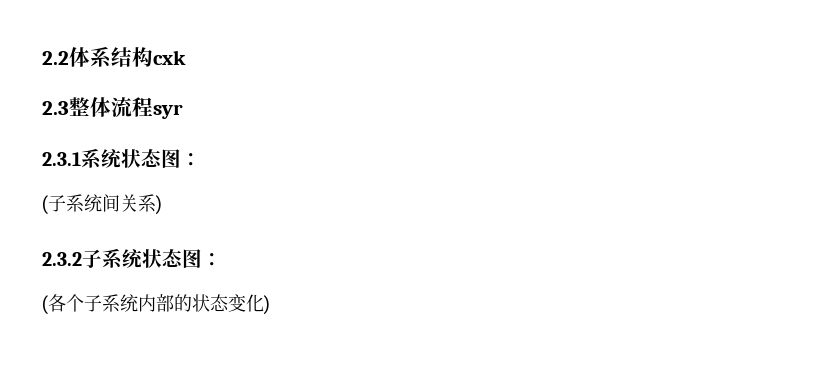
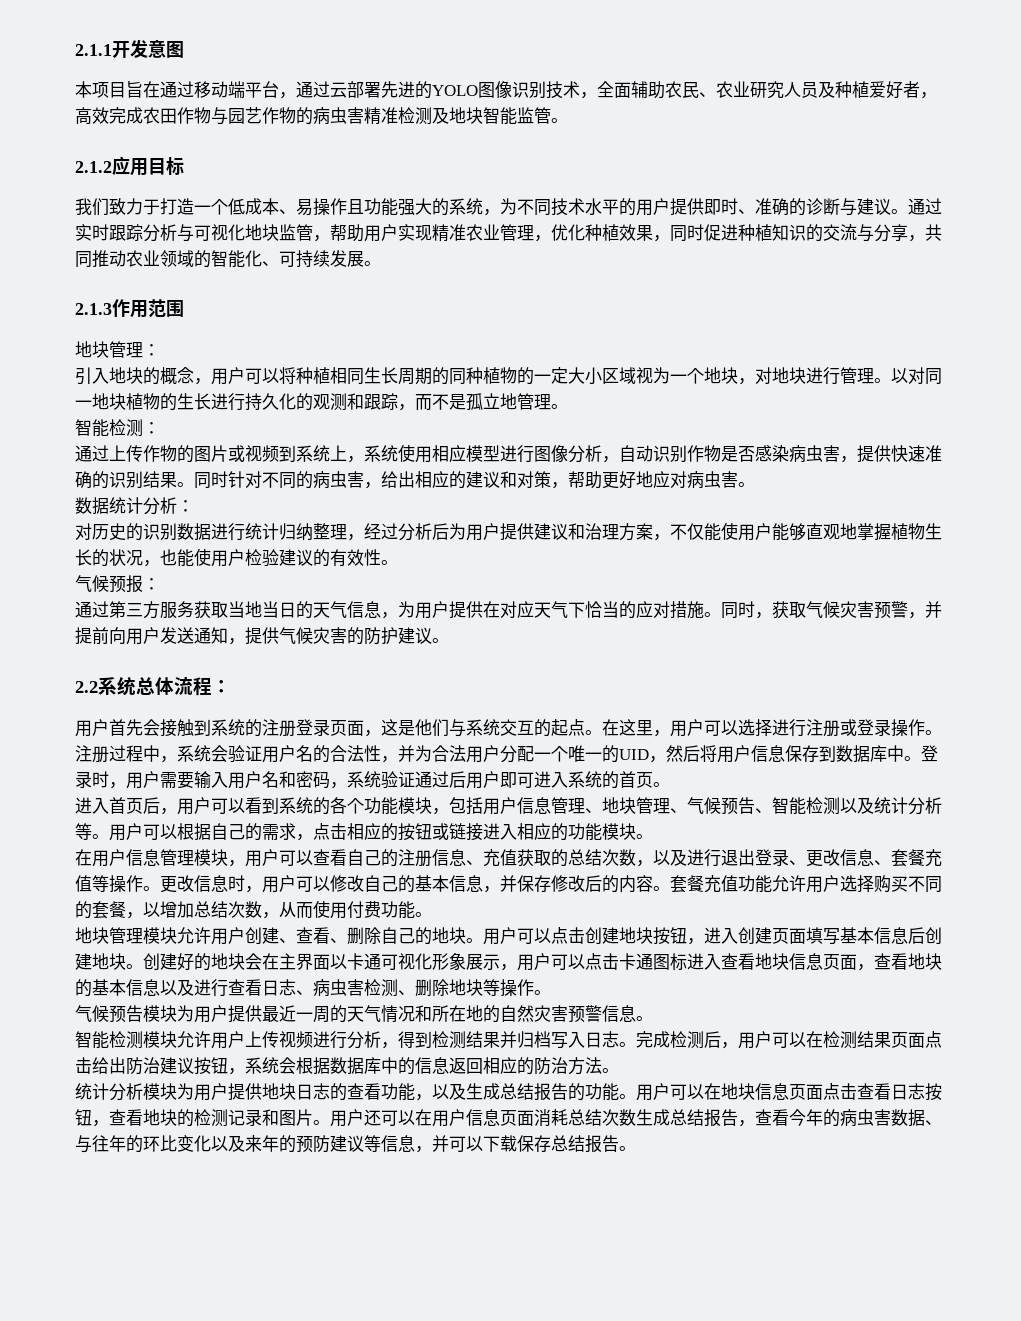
- 2.2体系结构cxk
- 2.3整体流程syr
- 2.3.1系统状态图：
- (子系统间关系)
- 2.3.2子系统状态图：
- (各个子系统内部的状态变化)
+ 2.1.1开发意图
+ 本项目旨在通过移动端平台，通过云部署先进的YOLO图像识别技术，全面辅助农民、农业研究人员及种植爱好者，高效完成农田作物与园艺作物的病虫害精准检测及地块智能监管。
+ 2.1.2应用目标
+ 我们致力于打造一个低成本、易操作且功能强大的系统，为不同技术水平的用户提供即时、准确的诊断与建议。通过实时跟踪分析与可视化地块监管，帮助用户实现精准农业管理，优化种植效果，同时促进种植知识的交流与分享，共同推动农业领域的智能化、可持续发展。
+ 2.1.3作用范围
+ 地块管理：
+ 引入地块的概念，用户可以将种植相同生长周期的同种植物的一定大小区域视为一个地块，对地块进行管理。以对同一地块植物的生长进行持久化的观测和跟踪，而不是孤立地管理。
+ 智能检测：
+ 通过上传作物的图片或视频到系统上，系统使用相应模型进行图像分析，自动识别作物是否感染病虫害，提供快速准确的识别结果。同时针对不同的病虫害，给出相应的建议和对策，帮助更好地应对病虫害。
+ 数据统计分析：
+ 对历史的识别数据进行统计归纳整理，经过分析后为用户提供建议和治理方案，不仅能使用户能够直观地掌握植物生长的状况，也能使用户检验建议的有效性。
+ 气候预报：
+ 通过第三方服务获取当地当日的天气信息，为用户提供在对应天气下恰当的应对措施。同时，获取气候灾害预警，并提前向用户发送通知，提供气候灾害的防护建议。
+ 2.2系统总体流程：
+ 用户首先会接触到系统的注册登录页面，这是他们与系统交互的起点。在这里，用户可以选择进行注册或登录操作。注册过程中，系统会验证用户名的合法性，并为合法用户分配一个唯一的UID，然后将用户信息保存到数据库中。登录时，用户需要输入用户名和密码，系统验证通过后用户即可进入系统的首页。
+ 进入首页后，用户可以看到系统的各个功能模块，包括用户信息管理、地块管理、气候预告、智能检测以及统计分析等。用户可以根据自己的需求，点击相应的按钮或链接进入相应的功能模块。
+ 在用户信息管理模块，用户可以查看自己的注册信息、充值获取的总结次数，以及进行退出登录、更改信息、套餐充值等操作。更改信息时，用户可以修改自己的基本信息，并保存修改后的内容。套餐充值功能允许用户选择购买不同的套餐，以增加总结次数，从而使用付费功能。
+ 地块管理模块允许用户创建、查看、删除自己的地块。用户可以点击创建地块按钮，进入创建页面填写基本信息后创建地块。创建好的地块会在主界面以卡通可视化形象展示，用户可以点击卡通图标进入查看地块信息页面，查看地块的基本信息以及进行查看日志、病虫害检测、删除地块等操作。
+ 气候预告模块为用户提供最近一周的天气情况和所在地的自然灾害预警信息。
+ 智能检测模块允许用户上传视频进行分析，得到检测结果并归档写入日志。完成检测后，用户可以在检测结果页面点击给出防治建议按钮，系统会根据数据库中的信息返回相应的防治方法。
+ 统计分析模块为用户提供地块日志的查看功能，以及生成总结报告的功能。用户可以在地块信息页面点击查看日志按钮，查看地块的检测记录和图片。用户还可以在用户信息页面消耗总结次数生成总结报告，查看今年的病虫害数据、与往年的环比变化以及来年的预防建议等信息，并可以下载保存总结报告。

